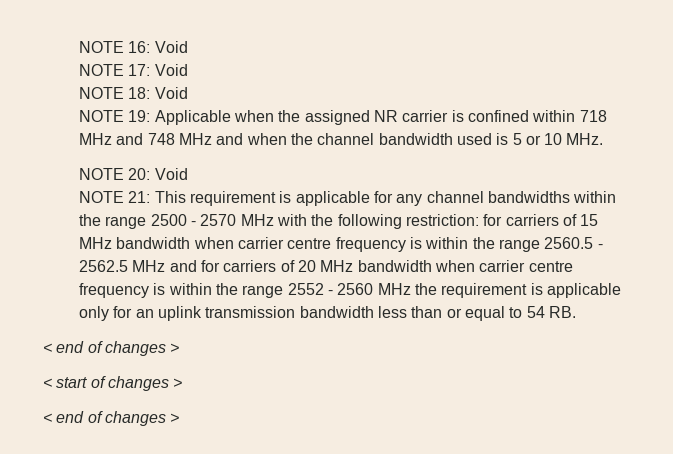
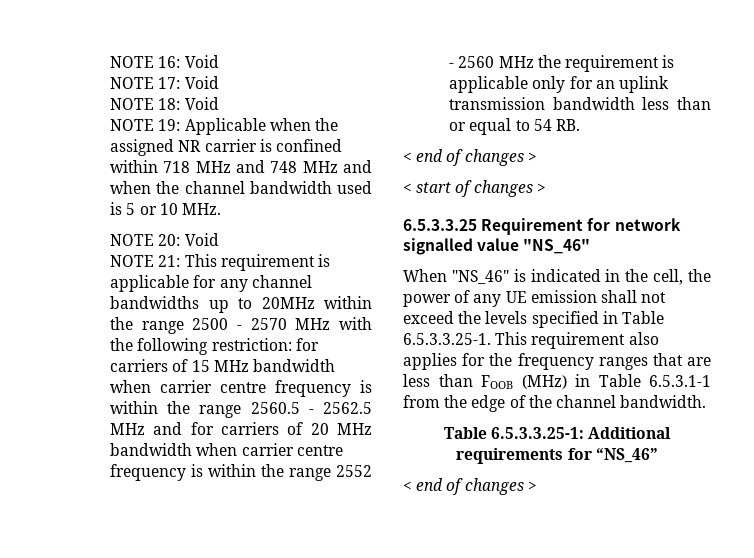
- This requirement is applicable for any channel bandwidths within the range 2500 - 2570 MHz with the following restriction:
+ This requirement is applicable for any channel bandwidths up to 20MHz within the range 2500 - 2570 MHz with the following restriction:
+ 6.5.3.3.25 Requirement for network signalled value "NS_46"
+ When "NS_46" is indicated in the cell, the power of any UE emission shall not exceed the levels specified in Table 6.5.3.3.25-1. This requirement also applies for the frequency ranges that are less than FOOB (MHz) in Table 6.5.3.1-1 from the edge of the channel bandwidth.
+ Table 6.5.3.3.25-1: Additional requirements for “NS_46”

